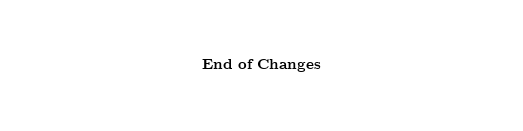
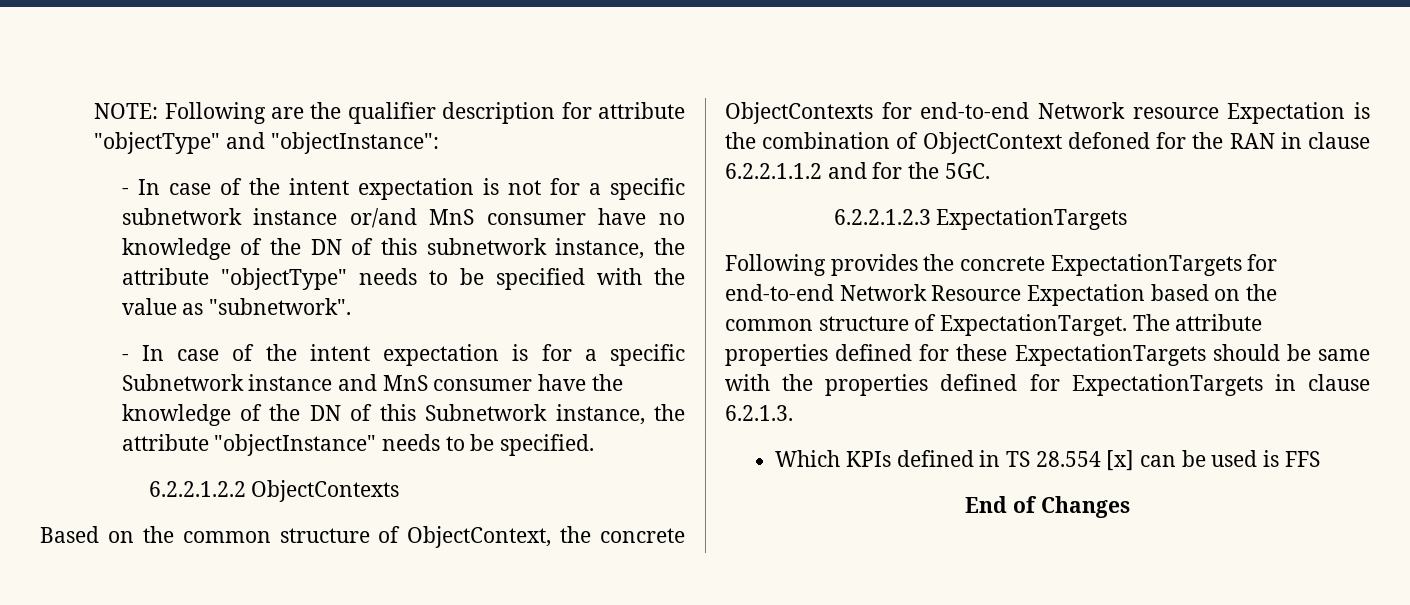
+ NOTE: Following are the qualifier description for attribute "objectType" and "objectInstance":
+ - In case of the intent expectation is not for a specific subnetwork instance or/and MnS consumer have no knowledge of the DN of this subnetwork instance, the attribute "objectType" needs to be specified with the value as "subnetwork".
+ - In case of the intent expectation is for a specific Subnetwork instance and MnS consumer have the knowledge of the DN of this Subnetwork instance, the attribute "objectInstance" needs to be specified.
+ 6.2.2.1.2.2 ObjectContexts
+ Based on the common structure of ObjectContext, the concrete ObjectContexts for end-to-end Network resource Expectation is the combination of ObjectContext defoned for the RAN in clause 6.2.2.1.1.2 and for the 5GC.
+ 6.2.2.1.2.3 ExpectationTargets
+ Following provides the concrete ExpectationTargets for end-to-end Network Resource Expectation based on the common structure of ExpectationTarget. The attribute properties defined for these ExpectationTargets should be same with the properties defined for ExpectationTargets in clause 6.2.1.3.
+ Which KPIs defined in TS 28.554 [x] can be used is FFS

